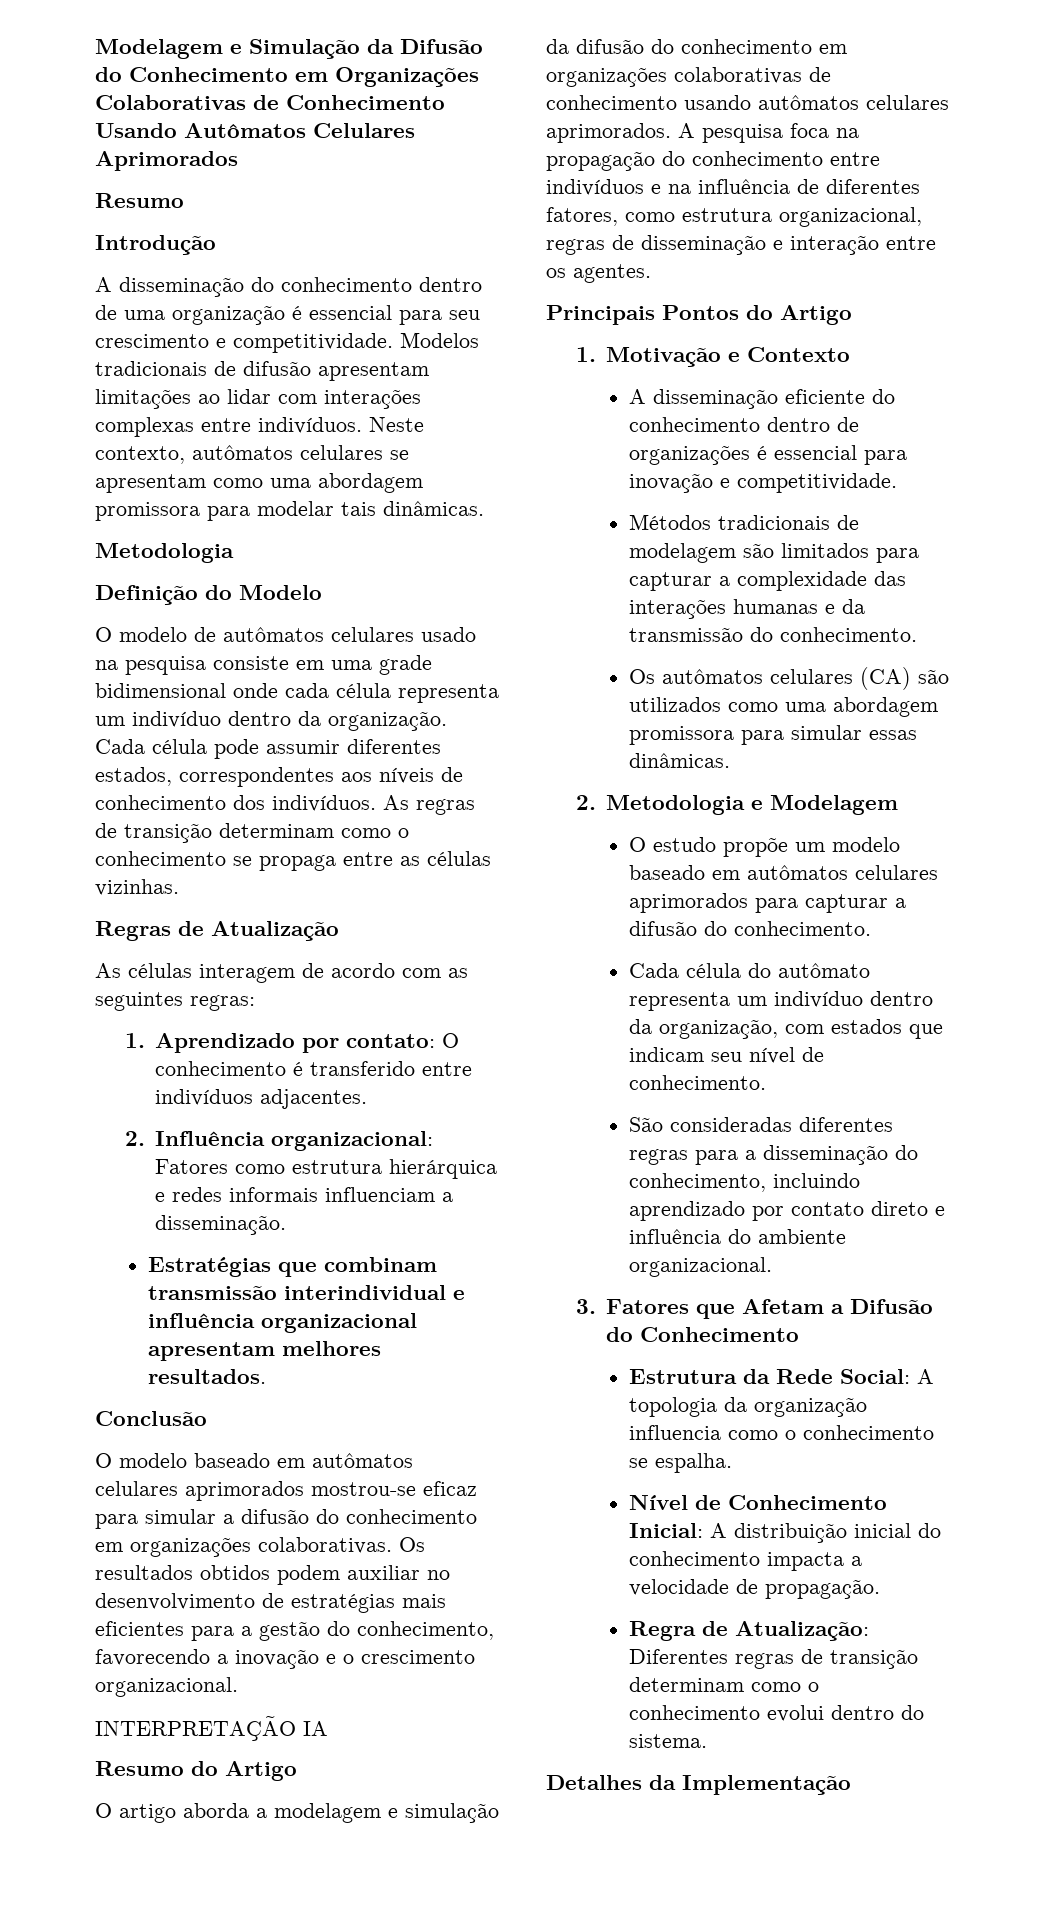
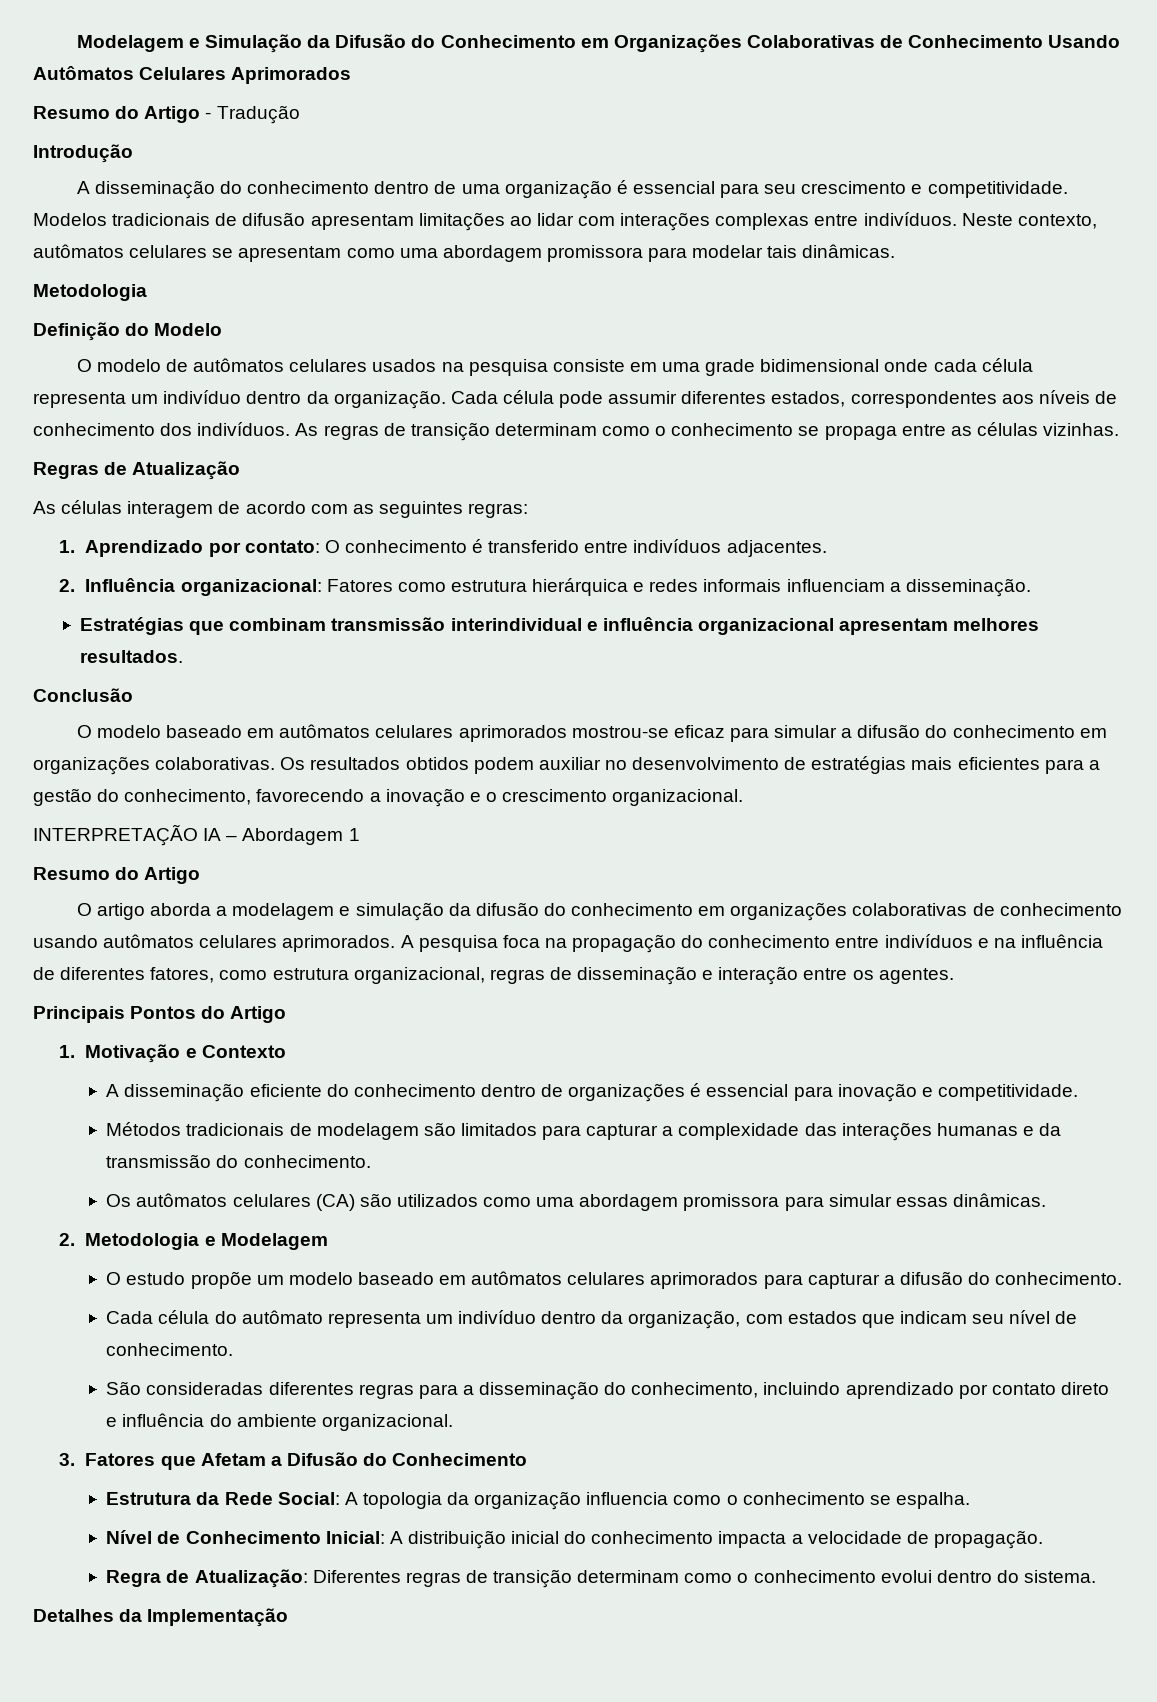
  Modelagem e Simulação da Difusão do Conhecimento em Organizações Colaborativas de Conhecimento Usando Autômatos Celulares Aprimorados
- Resumo
+ Resumo do Artigo - Tradução
- O modelo de autômatos celulares usado na pesquisa consiste em uma grade bidimensional onde cada célula representa um indivíduo dentro da organização.
+ O modelo de autômatos celulares usados na pesquisa consiste em uma grade bidimensional onde cada célula representa um indivíduo dentro da organização.
- INTERPRETAÇÃO IA
+ INTERPRETAÇÃO IA – Abordagem 1

